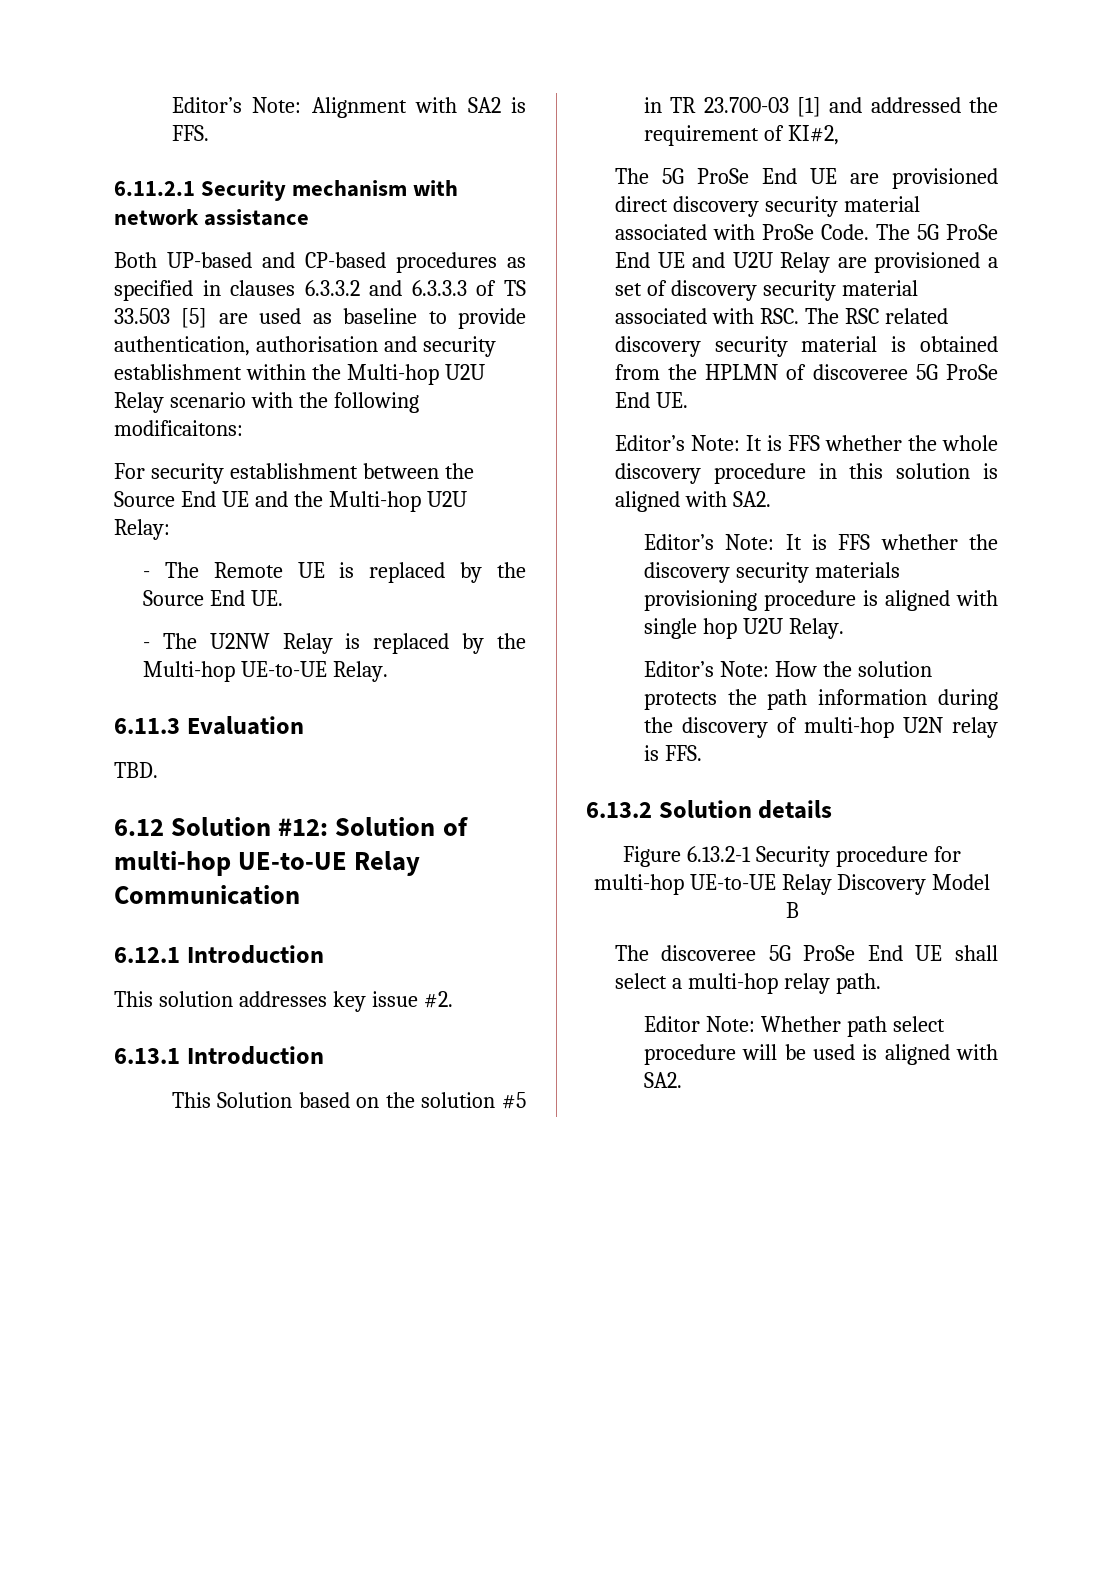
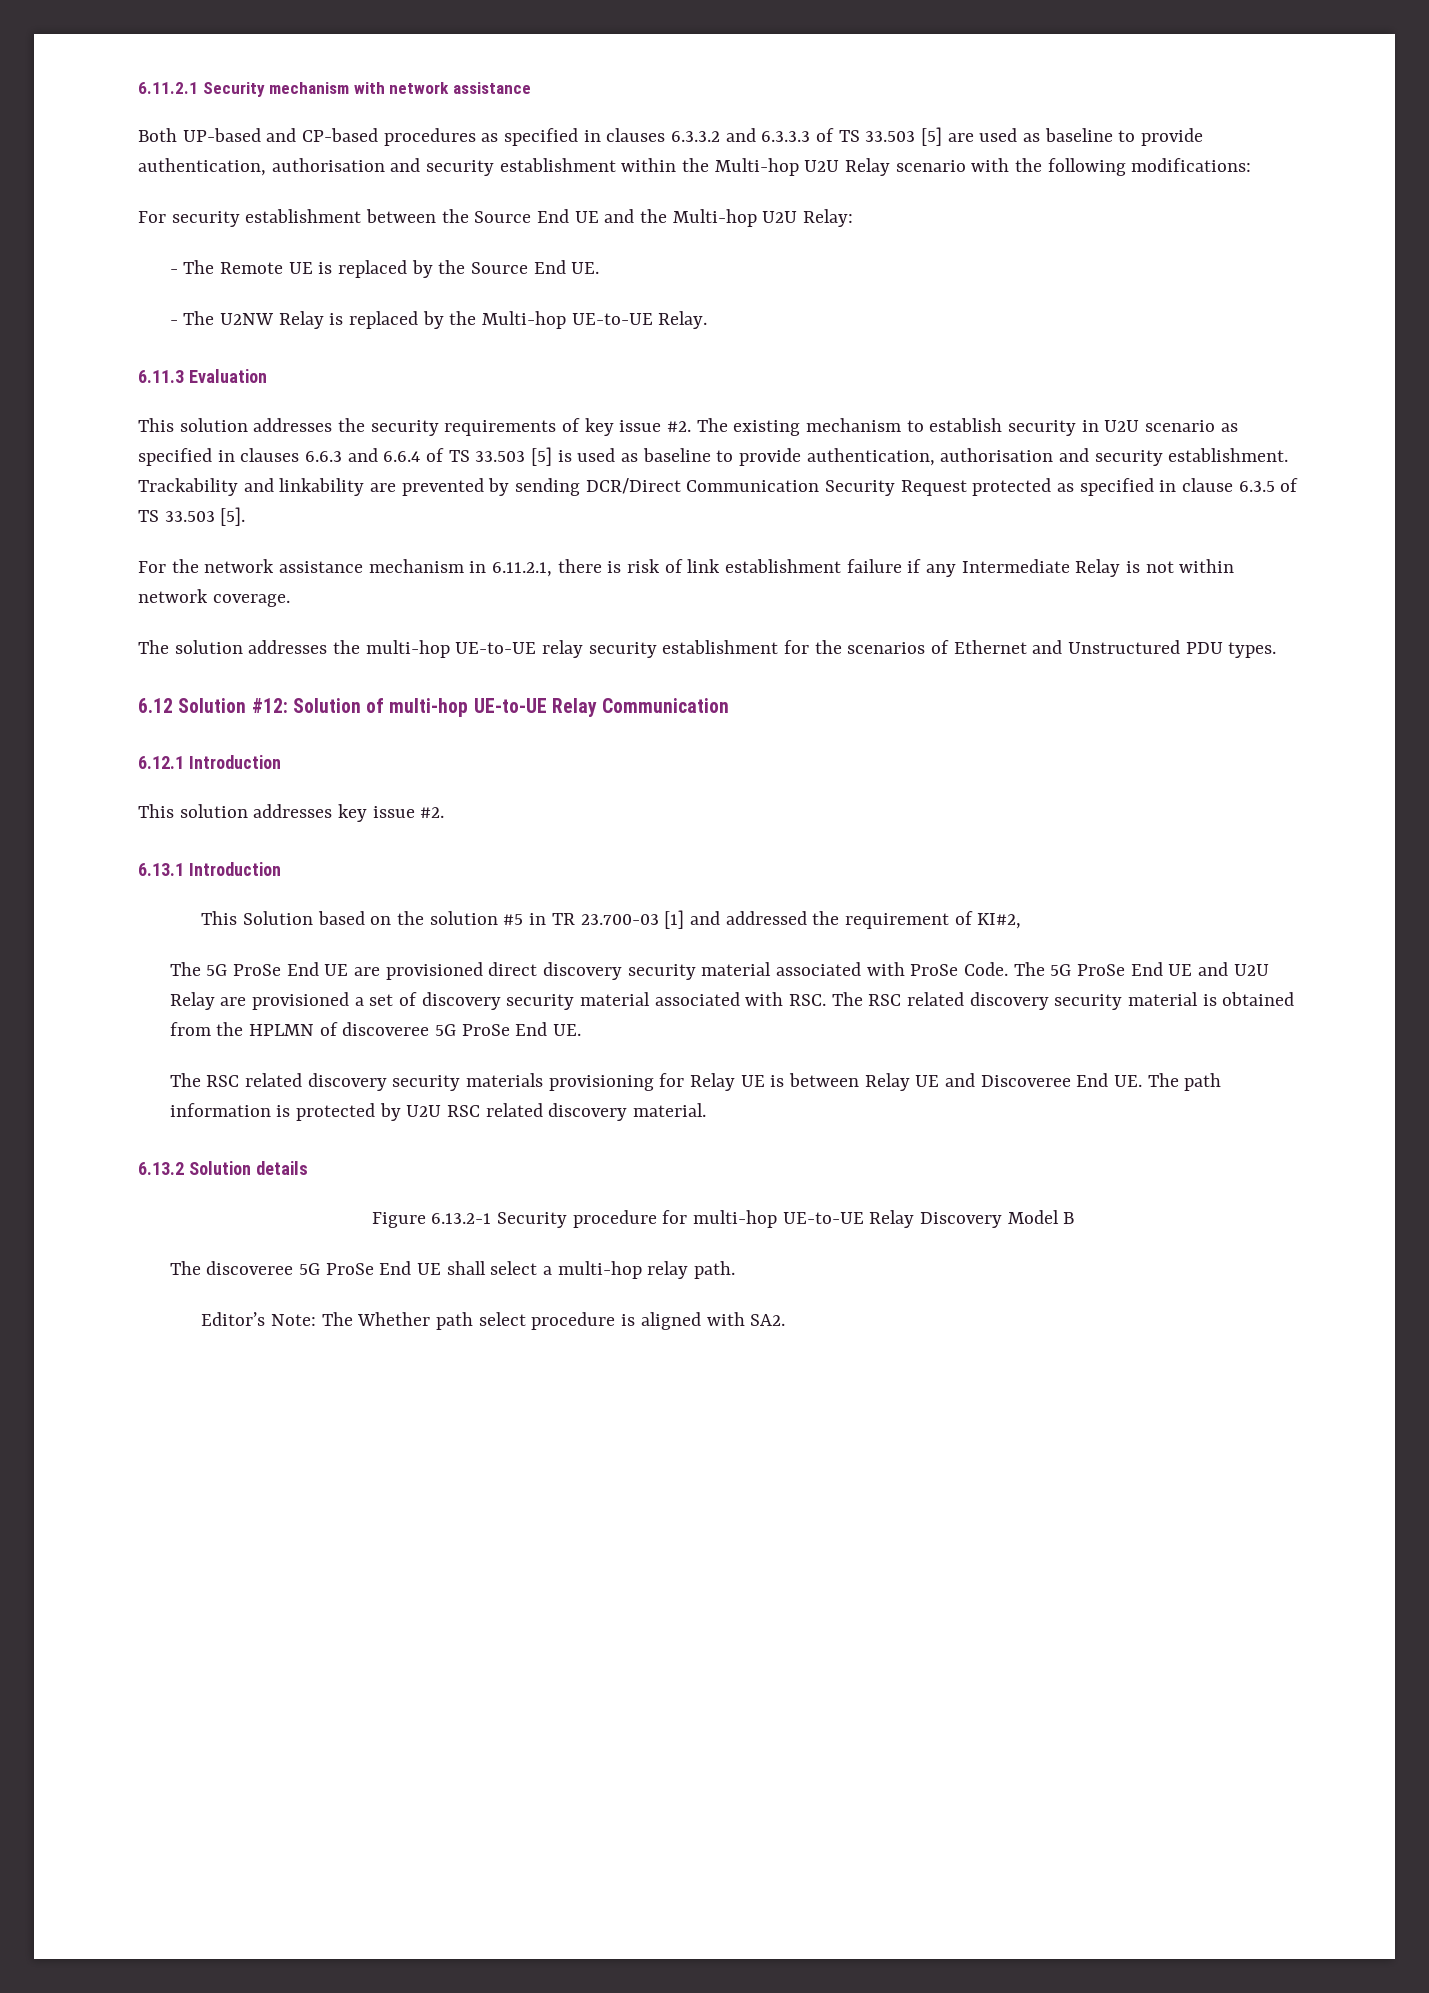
- Editor’s Note: Alignment with SA2 is FFS.
- Both UP-based and CP-based procedures as specified in clauses 6.3.3.2 and 6.3.3.3 of TS 33.503 [5] are used as baseline to provide authentication, authorisation and security establishment within the Multi-hop U2U Relay scenario with the following modificaitons:
+ Both UP-based and CP-based procedures as specified in clauses 6.3.3.2 and 6.3.3.3 of TS 33.503 [5] are used as baseline to provide authentication, authorisation and security establishment within the Multi-hop U2U Relay scenario with the following modifications:
- TBD.
+ This solution addresses the security requirements of key issue #2. The existing mechanism to establish security in U2U scenario as specified in clauses 6.6.3 and 6.6.4 of TS 33.503 [5] is used as baseline to provide authentication, authorisation and security establishment. Trackability and linkability are prevented by sending DCR/Direct Communication Security Request protected as specified in clause 6.3.5 of TS 33.503 [5].
+ For the network assistance mechanism in 6.11.2.1, there is risk of link establishment failure if any Intermediate Relay is not within network coverage.
+ The solution addresses the multi-hop UE-to-UE relay security establishment for the scenarios of Ethernet and Unstructured PDU types.
- Editor’s Note: It is FFS whether the whole discovery procedure in this solution is aligned with SA2.
- Editor’s Note: It is FFS whether the discovery security materials provisioning procedure is aligned with single hop U2U Relay.
- Editor’s Note: How the solution protects the path information during the discovery of multi-hop U2N relay is FFS.
+ The RSC related discovery security materials provisioning for Relay UE is between Relay UE and Discoveree End UE. The path information is protected by U2U RSC related discovery material.
- Editor Note: Whether path select procedure will be used is aligned with SA2.
+ Editor’s Note: The Whether path select procedure is aligned with SA2.

